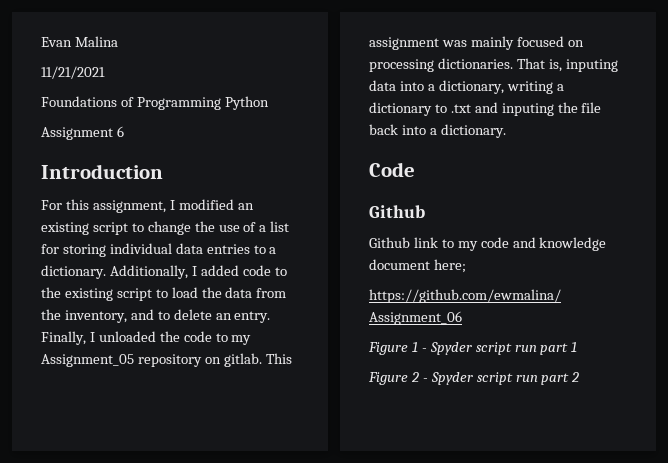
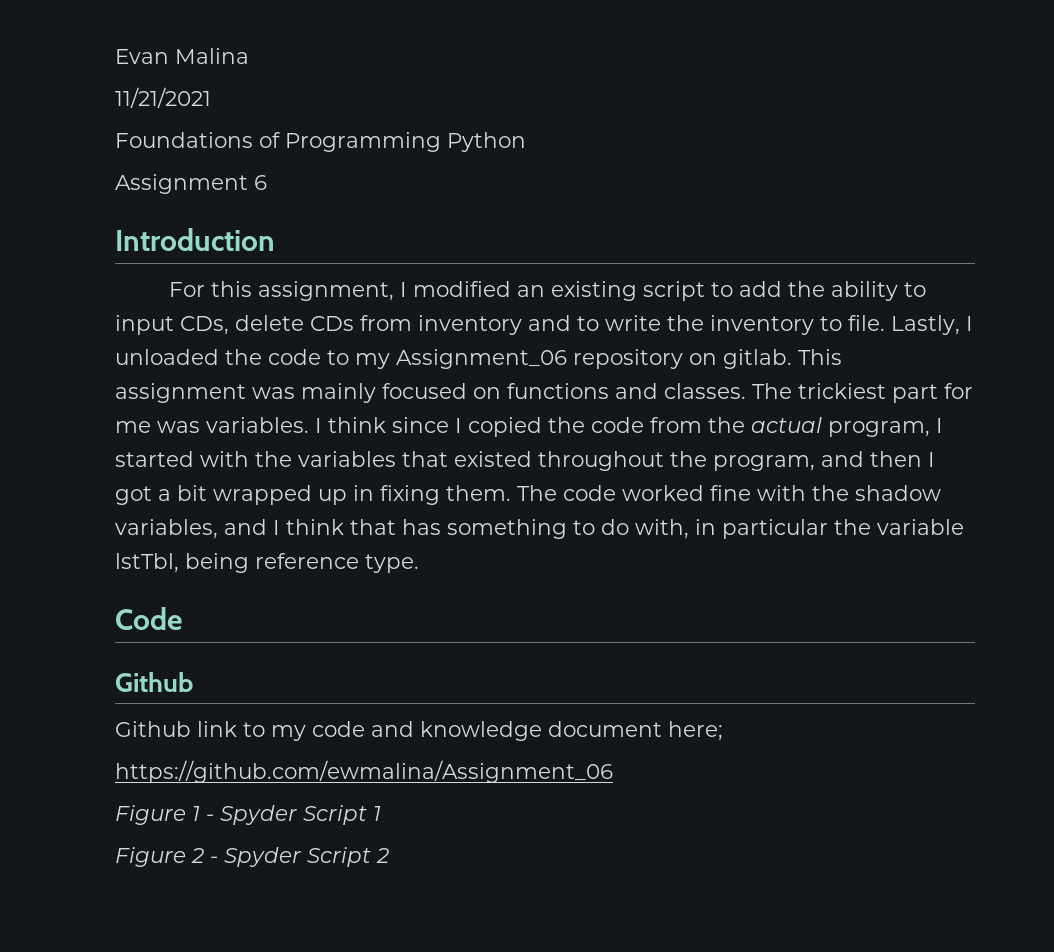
- For this assignment, I modified an existing script to change the use of a list for storing individual data entries to a dictionary. Additionally, I added code to the existing script to load the data from the inventory, and to delete an entry. Finally, I unloaded the code to my Assignment_05 repository on gitlab.
+ For this assignment, I modified an existing script to add the ability to input CDs, delete CDs from inventory and to write the inventory to file. Lastly, I unloaded the code to my Assignment_06 repository on gitlab.
- This assignment was mainly focused on processing dictionaries. That is, inputing data into a dictionary, writing a dictionary to .txt and inputing the file back into a dictionary.
+ This assignment was mainly focused on functions and classes. The trickiest part for me was variables. I think since I copied the code from the actual program, I started with the variables that existed throughout the program, and then I got a bit wrapped up in fixing them. The code worked fine with the shadow variables, and I think that has something to do with, in particular the variable lstTbl, being reference type.
- Figure 1 - Spyder script run part 1
+ Figure 1 - Spyder Script 1
- Figure 2 - Spyder script run part 2
+ Figure 2 - Spyder Script 2

